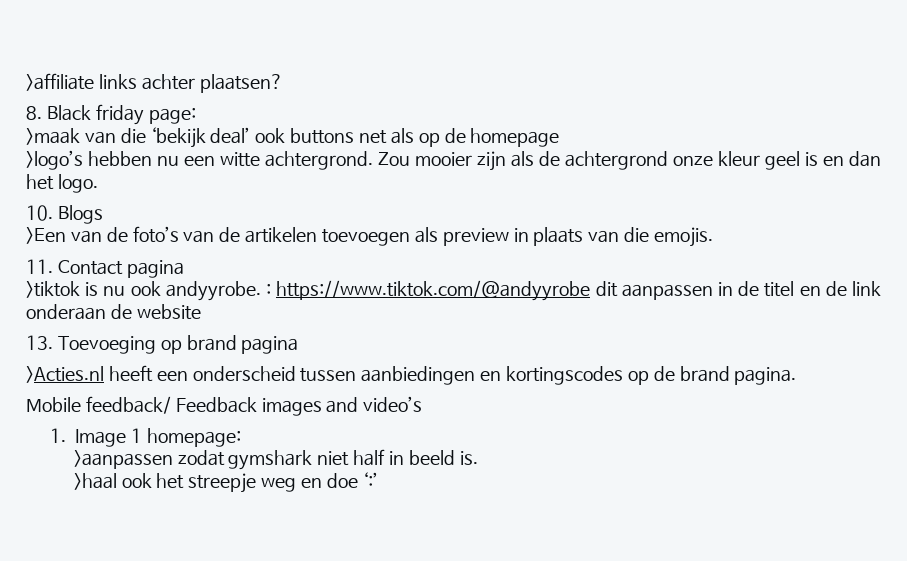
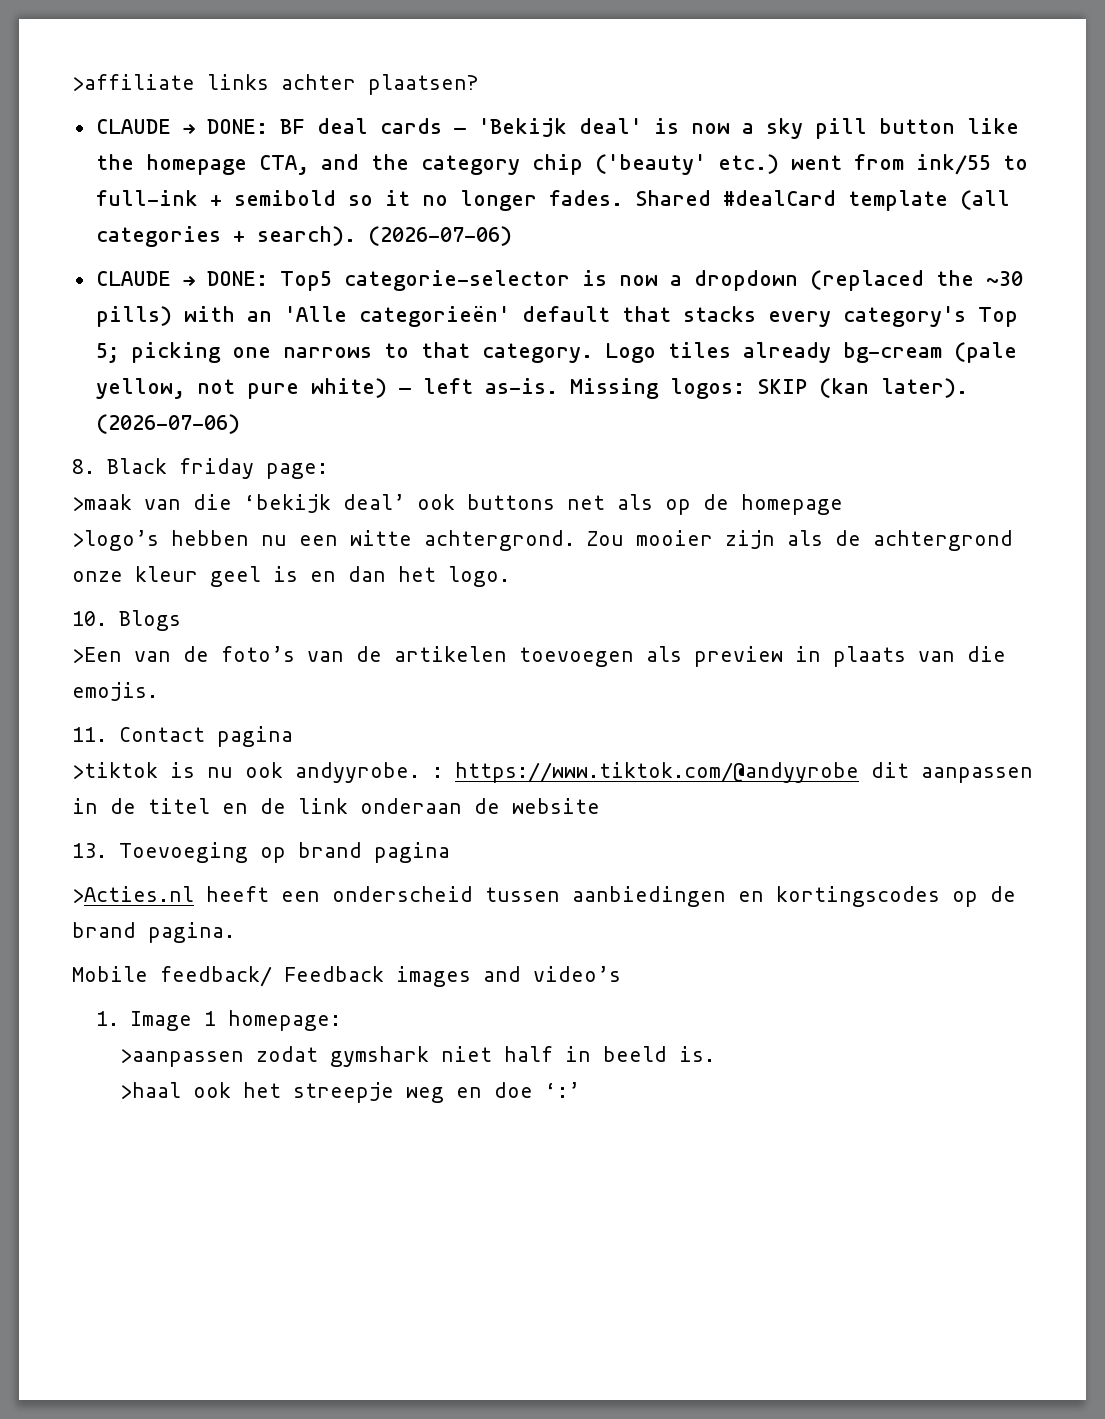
+ CLAUDE → DONE: BF deal cards — 'Bekijk deal' is now a sky pill button like the homepage CTA, and the category chip ('beauty' etc.) went from ink/55 to full-ink + semibold so it no longer fades. Shared #dealCard template (all categories + search). (2026-07-06)
+ CLAUDE → DONE: Top5 categorie-selector is now a dropdown (replaced the ~30 pills) with an 'Alle categorieën' default that stacks every category's Top 5; picking one narrows to that category. Logo tiles already bg-cream (pale yellow, not pure white) — left as-is. Missing logos: SKIP (kan later). (2026-07-06)

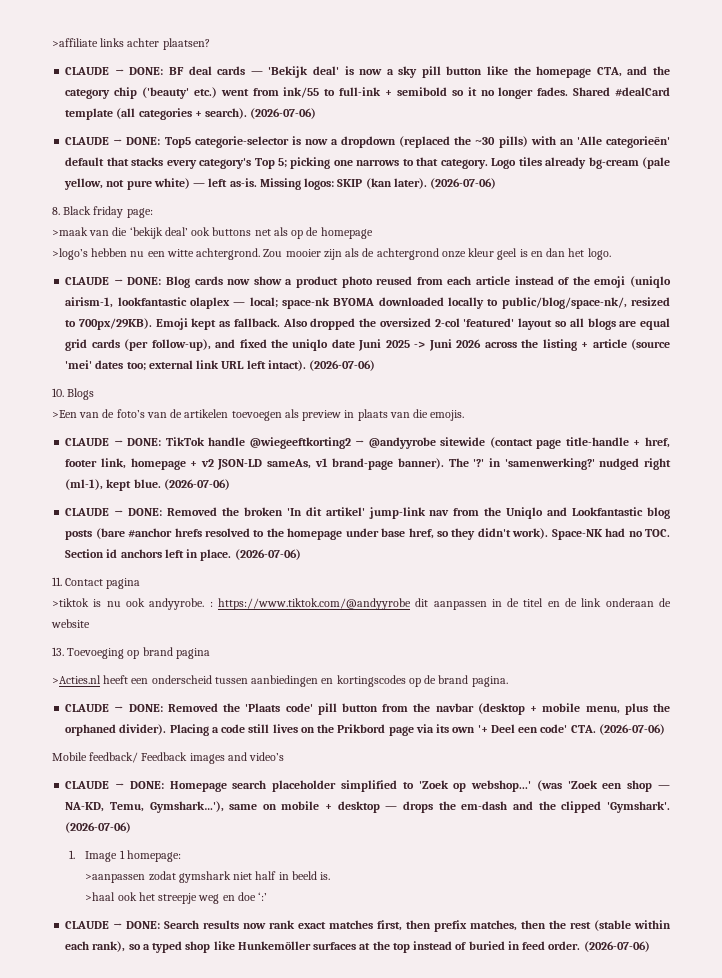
+ CLAUDE → DONE: Blog cards now show a product photo reused from each article instead of the emoji (uniqlo airism-1, lookfantastic olaplex — local; space-nk BYOMA downloaded locally to public/blog/space-nk/, resized to 700px/29KB). Emoji kept as fallback. Also dropped the oversized 2-col 'featured' layout so all blogs are equal grid cards (per follow-up), and fixed the uniqlo date Juni 2025 -> Juni 2026 across the listing + article (source 'mei' dates too; external link URL left intact). (2026-07-06)
+ CLAUDE → DONE: TikTok handle @wiegeeftkorting2 → @andyyrobe sitewide (contact page title-handle + href, footer link, homepage + v2 JSON-LD sameAs, v1 brand-page banner). The '?' in 'samenwerking?' nudged right (ml-1), kept blue. (2026-07-06)
+ CLAUDE → DONE: Removed the broken 'In dit artikel' jump-link nav from the Uniqlo and Lookfantastic blog posts (bare #anchor hrefs resolved to the homepage under base href, so they didn't work). Space-NK had no TOC. Section id anchors left in place. (2026-07-06)
+ CLAUDE → DONE: Removed the 'Plaats code' pill button from the navbar (desktop + mobile menu, plus the orphaned divider). Placing a code still lives on the Prikbord page via its own '+ Deel een code' CTA. (2026-07-06)
+ CLAUDE → DONE: Homepage search placeholder simplified to 'Zoek op webshop...' (was 'Zoek een shop — NA-KD, Temu, Gymshark…'), same on mobile + desktop — drops the em-dash and the clipped 'Gymshark'. (2026-07-06)
+ CLAUDE → DONE: Search results now rank exact matches first, then prefix matches, then the rest (stable within each rank), so a typed shop like Hunkemöller surfaces at the top instead of buried in feed order. (2026-07-06)

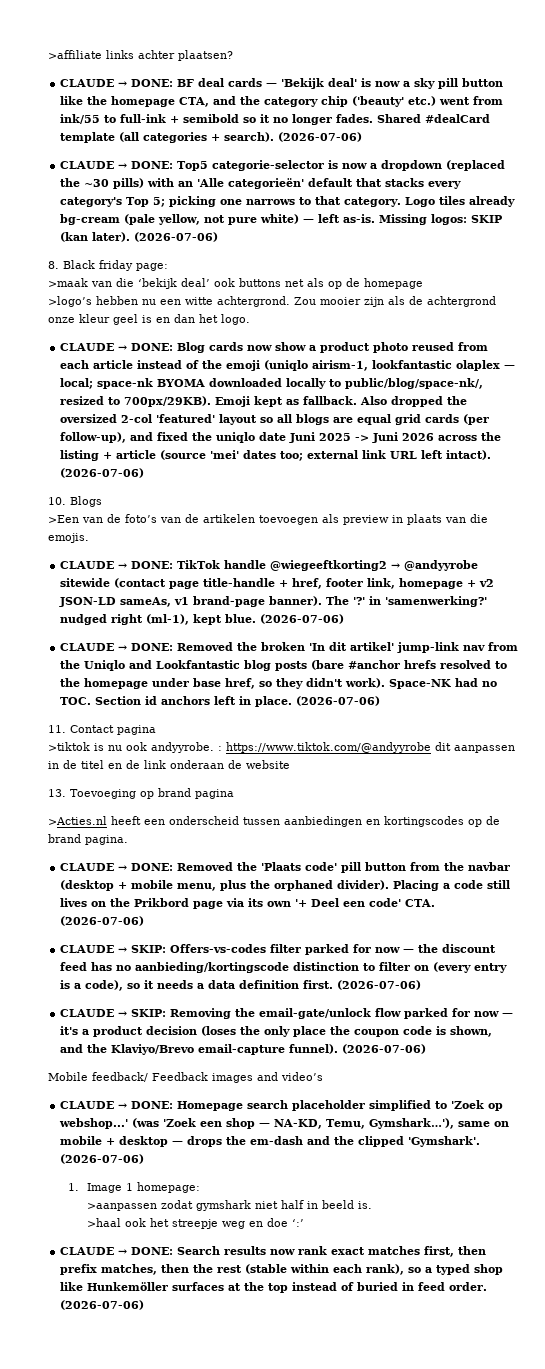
+ CLAUDE → SKIP: Offers-vs-codes filter parked for now — the discount feed has no aanbieding/kortingscode distinction to filter on (every entry is a code), so it needs a data definition first. (2026-07-06)
+ CLAUDE → SKIP: Removing the email-gate/unlock flow parked for now — it's a product decision (loses the only place the coupon code is shown, and the Klaviyo/Brevo email-capture funnel). (2026-07-06)

